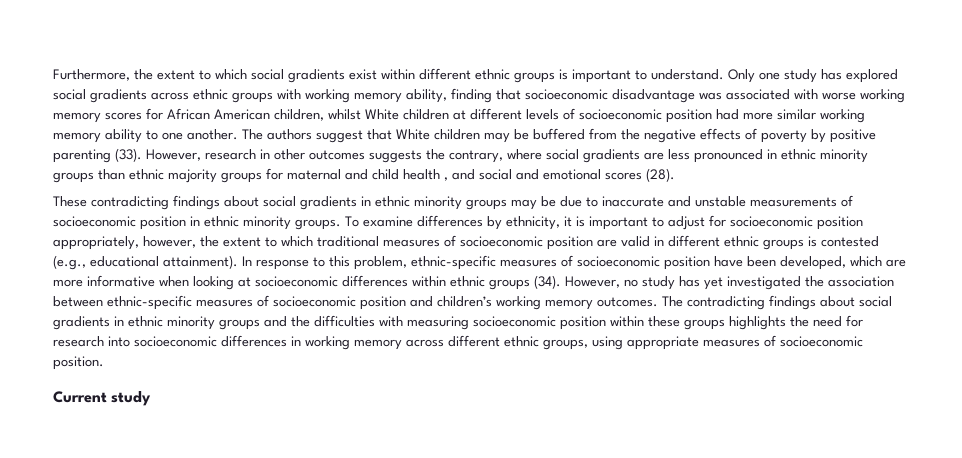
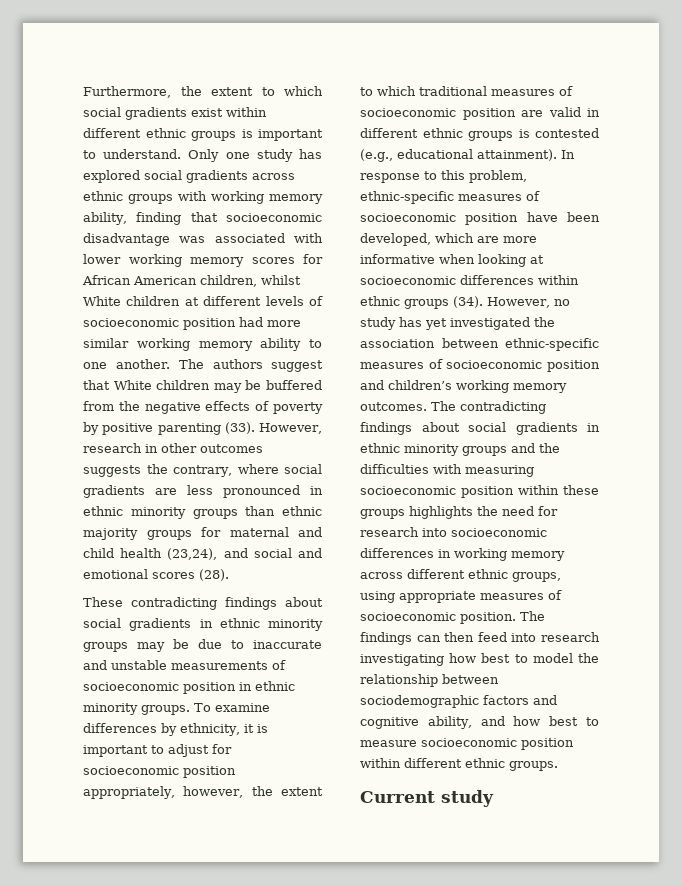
- Only one study has explored social gradients across ethnic groups with working memory ability, finding that socioeconomic disadvantage was associated with worse working memory scores for African American children, whilst White children at different levels of socioeconomic position had more similar working memory ability to one another.
+ Only one study has explored social gradients across ethnic groups with working memory ability, finding that socioeconomic disadvantage was associated with lower working memory scores for African American children, whilst White children at different levels of socioeconomic position had more similar working memory ability to one another.
- However, research in other outcomes suggests the contrary, where social gradients are less pronounced in ethnic minority groups than ethnic majority groups for maternal and child health , and social and emotional scores (28).
+ However, research in other outcomes suggests the contrary, where social gradients are less pronounced in ethnic minority groups than ethnic majority groups for maternal and child health (23,24), and social and emotional scores (28).
+ The findings can then feed into research investigating how best to model the relationship between sociodemographic factors and cognitive ability, and how best to measure socioeconomic position within different ethnic groups.

